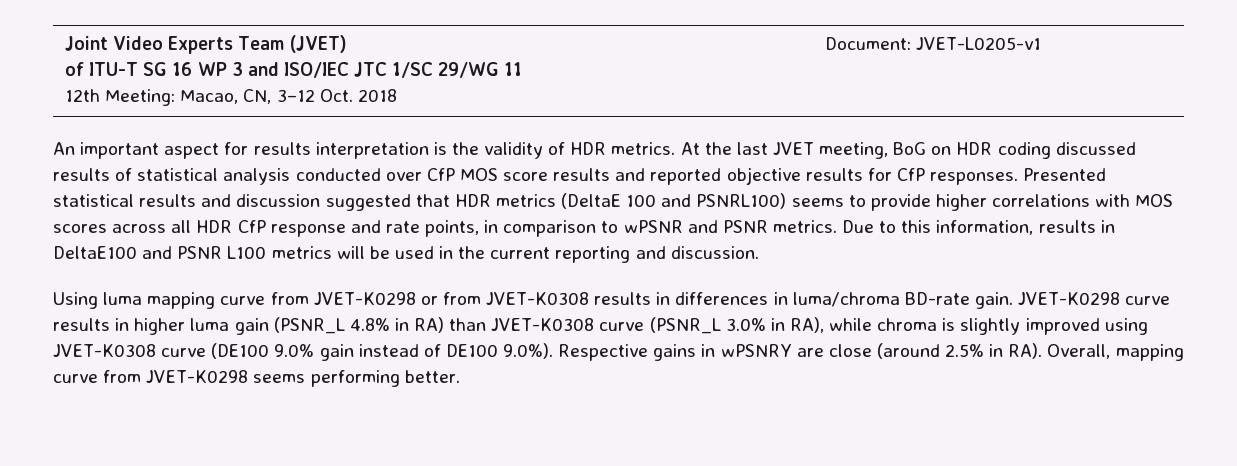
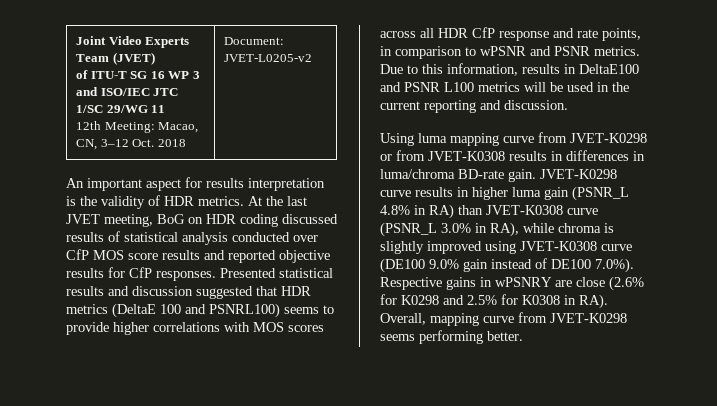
  Joint Video Experts Team (JVET)
  of ITU-T SG 16 WP 3 and ISO/IEC JTC 1/SC 29/WG 11
- 12th Meeting: Macao, CN, 3–12 Oct. 2018 | Document: JVET-L0205-v1
+ 12th Meeting: Macao, CN, 3–12 Oct. 2018 | Document: JVET-L0205-v2
- JVET-K0298 curve results in higher luma gain (PSNR_L 4.8% in RA) than JVET-K0308 curve (PSNR_L 3.0% in RA), while chroma is slightly improved using JVET-K0308 curve (DE100 9.0% gain instead of DE100 9.0%). Respective gains in wPSNRY are close (around 2.5% in RA). Overall, mapping curve from JVET-K0298 seems performing better.
+ JVET-K0298 curve results in higher luma gain (PSNR_L 4.8% in RA) than JVET-K0308 curve (PSNR_L 3.0% in RA), while chroma is slightly improved using JVET-K0308 curve (DE100 9.0% gain instead of DE100 7.0%). Respective gains in wPSNRY are close (2.6% for K0298 and 2.5% for K0308 in RA). Overall, mapping curve from JVET-K0298 seems performing better.

